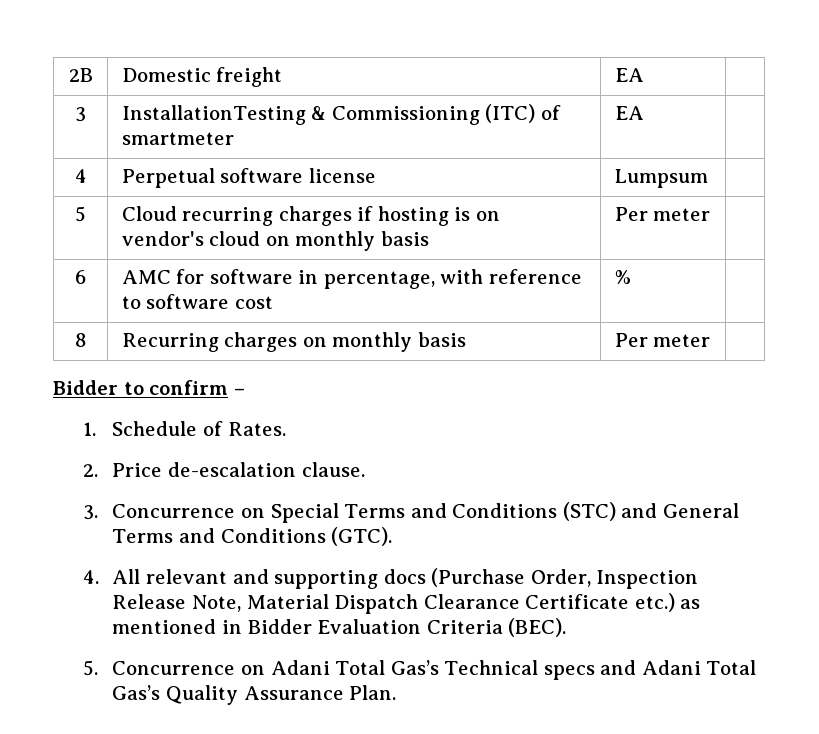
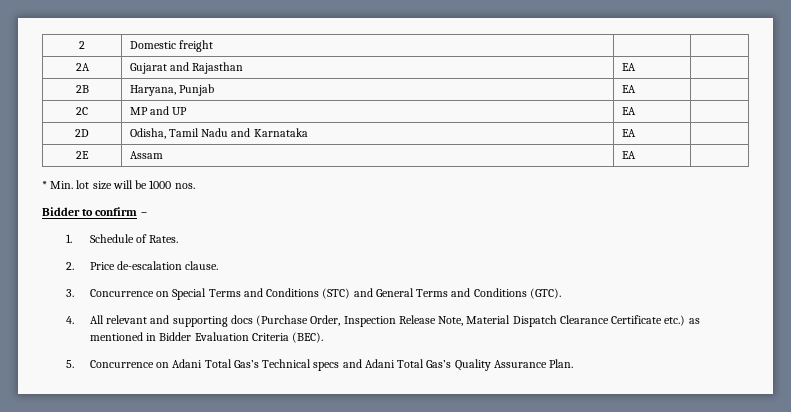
- 2B | Domestic freight | EA |
- 3 | InstallationTesting & Commissioning (ITC) of smartmeter | EA |
- 4 | Perpetual software license | Lumpsum |
- 5 | Cloud recurring charges if hosting is on vendor's cloud on monthly basis | Per meter |
- 6 | AMC for software in percentage, with reference to software cost | % |
- 8 | Recurring charges on monthly basis | Per meter |
+ 2 | Domestic freight | |
+ 2A | Gujarat and Rajasthan | EA |
+ 2B | Haryana, Punjab | EA |
+ 2C | MP and UP | EA |
+ 2D | Odisha, Tamil Nadu and Karnataka | EA |
+ 2E | Assam | EA |
+ * Min. lot size will be 1000 nos.

